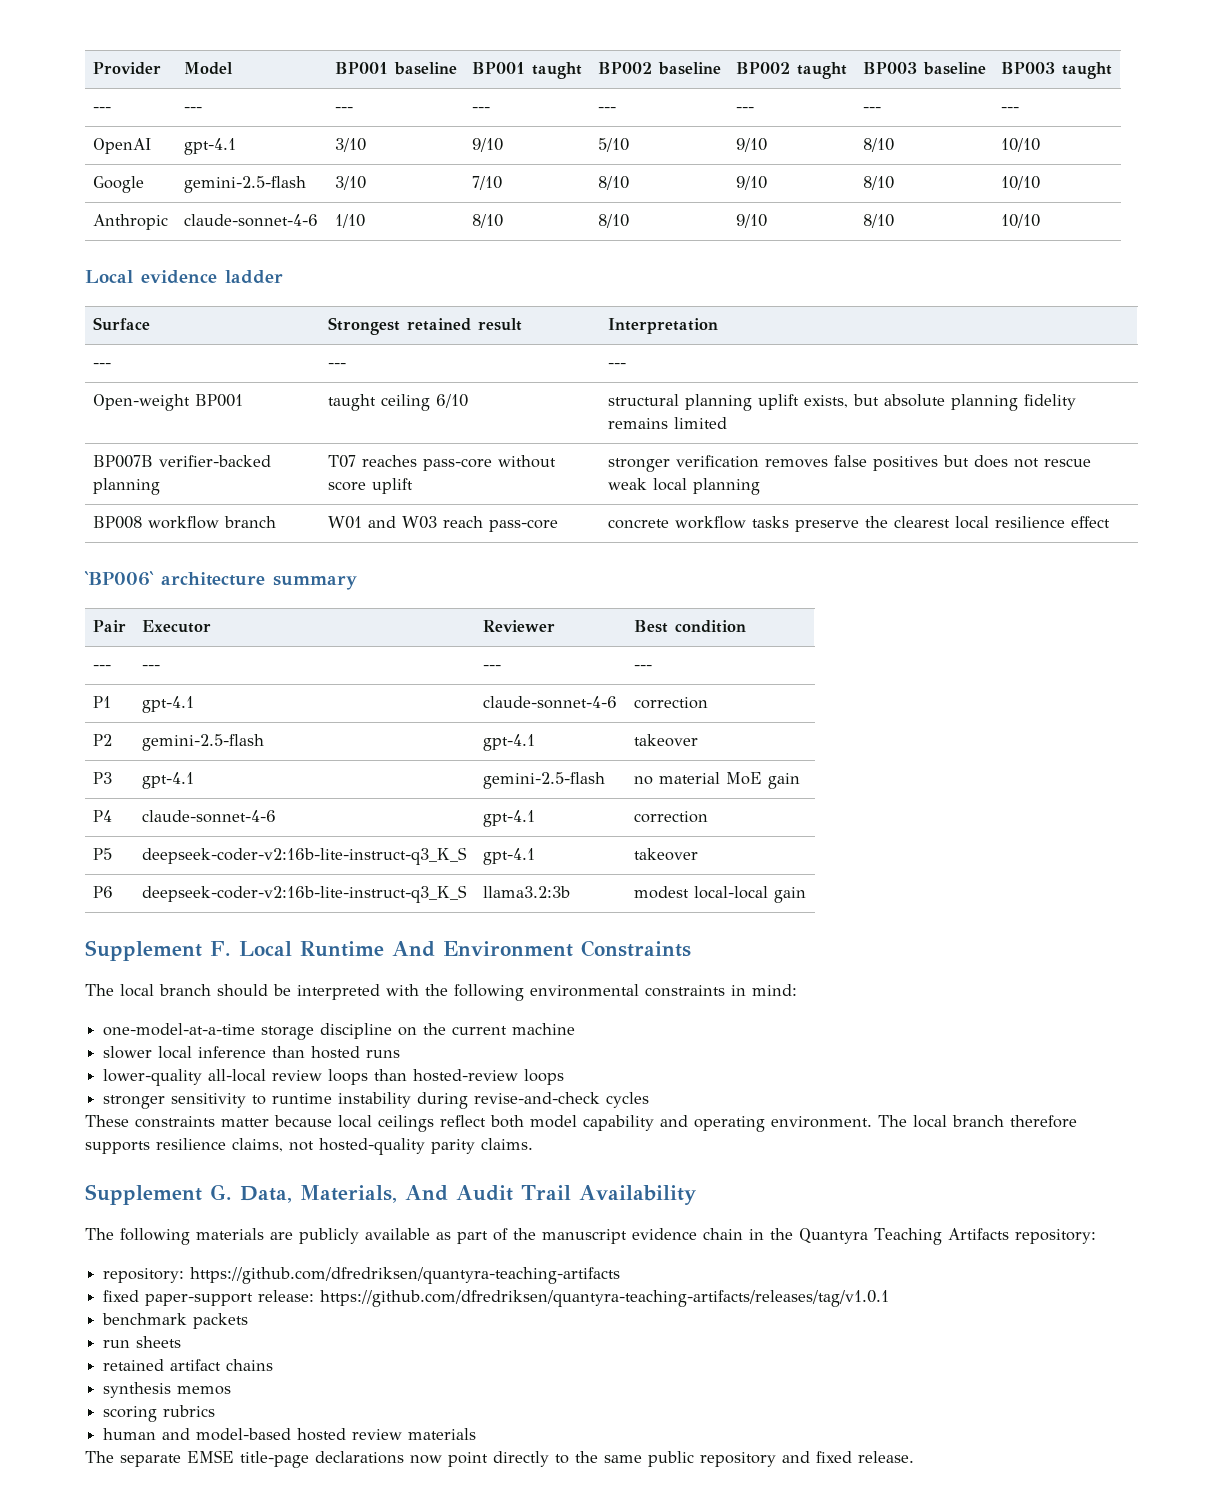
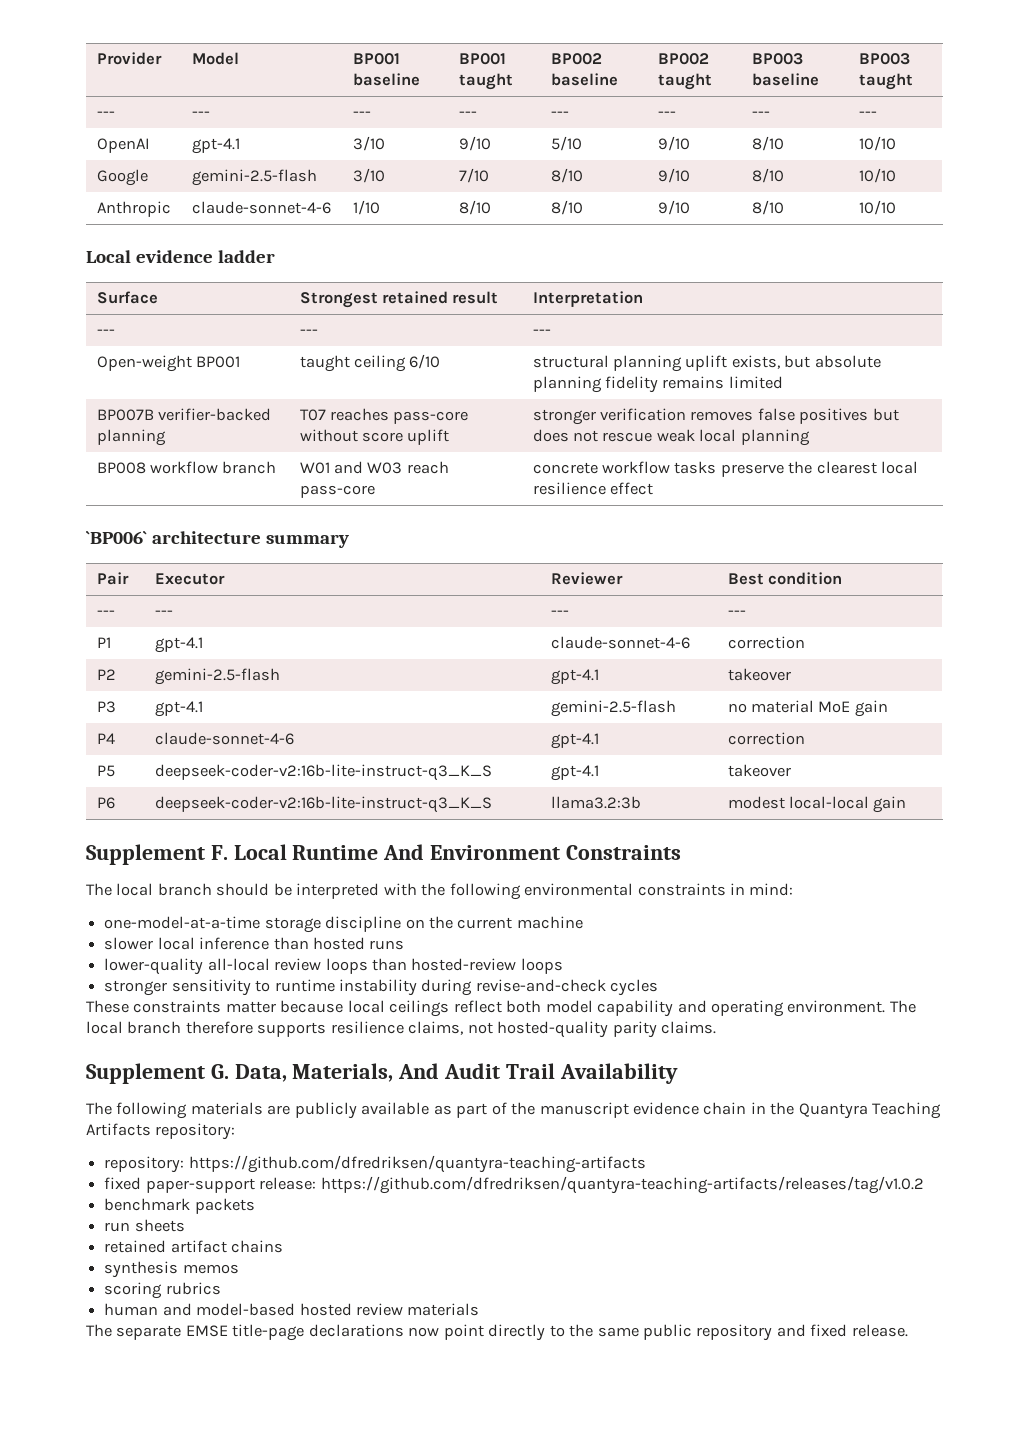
- fixed paper-support release: https://github.com/dfredriksen/quantyra-teaching-artifacts/releases/tag/v1.0.1
+ fixed paper-support release: https://github.com/dfredriksen/quantyra-teaching-artifacts/releases/tag/v1.0.2

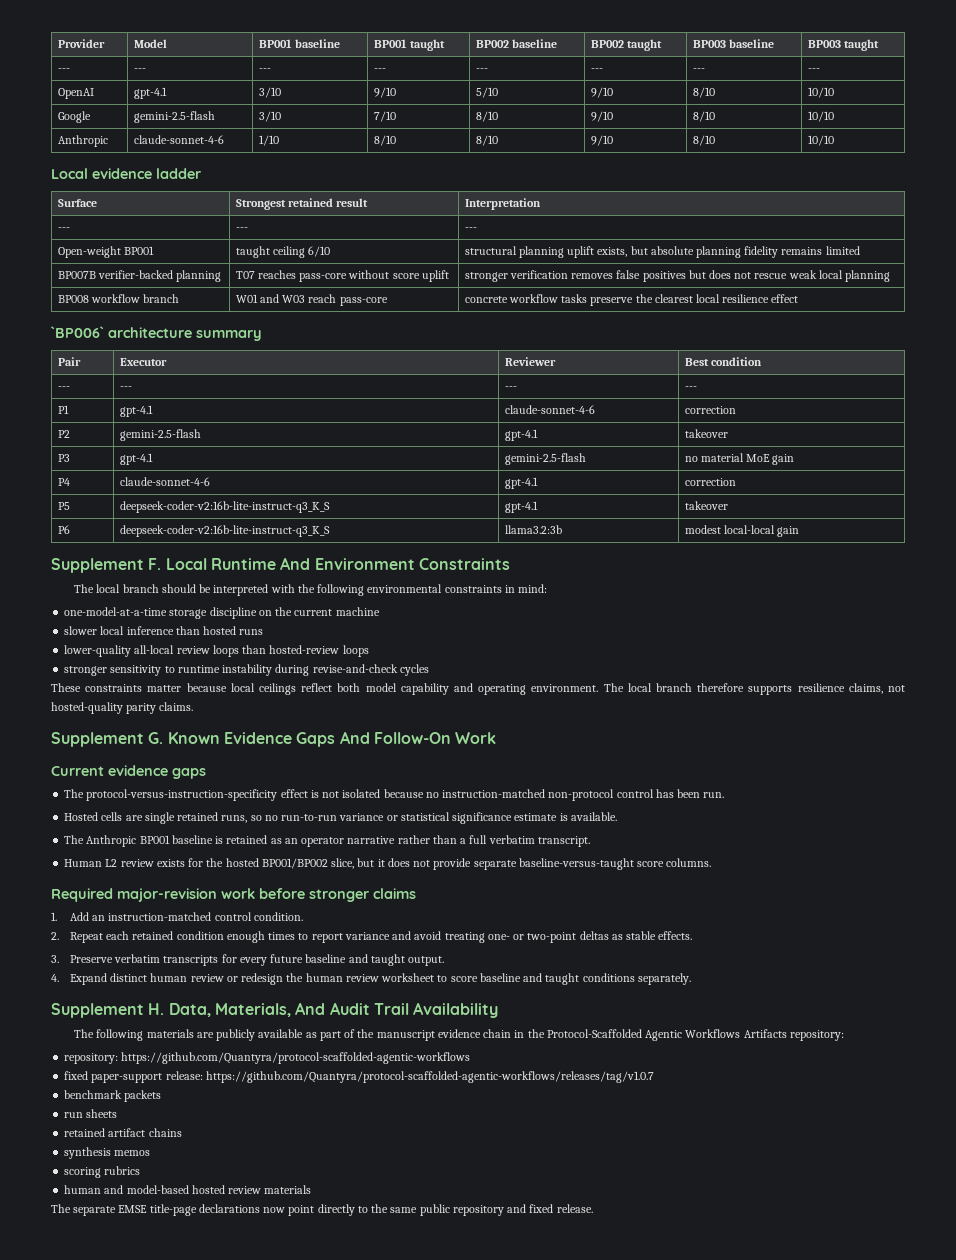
- Supplement G. Data, Materials, And Audit Trail Availability
+ Supplement G. Known Evidence Gaps And Follow-On Work
+ Current evidence gaps
+ The protocol-versus-instruction-specificity effect is not isolated because no instruction-matched non-protocol control has been run.
+ Hosted cells are single retained runs, so no run-to-run variance or statistical significance estimate is available.
+ The Anthropic BP001 baseline is retained as an operator narrative rather than a full verbatim transcript.
+ Human L2 review exists for the hosted BP001/BP002 slice, but it does not provide separate baseline-versus-taught score columns.
+ Required major-revision work before stronger claims
+ 1. Add an instruction-matched control condition.
+ 2. Repeat each retained condition enough times to report variance and avoid treating one- or two-point deltas as stable effects.
+ 3. Preserve verbatim transcripts for every future baseline and taught output.
+ 4. Expand distinct human review or redesign the human review worksheet to score baseline and taught conditions separately.
+ Supplement H. Data, Materials, And Audit Trail Availability
- The following materials are publicly available as part of the manuscript evidence chain in the Quantyra Teaching Artifacts repository:
+ The following materials are publicly available as part of the manuscript evidence chain in the Protocol-Scaffolded Agentic Workflows Artifacts repository:
- repository: https://github.com/dfredriksen/quantyra-teaching-artifacts
+ repository: https://github.com/Quantyra/protocol-scaffolded-agentic-workflows
- fixed paper-support release: https://github.com/dfredriksen/quantyra-teaching-artifacts/releases/tag/v1.0.2
+ fixed paper-support release: https://github.com/Quantyra/protocol-scaffolded-agentic-workflows/releases/tag/v1.0.7

